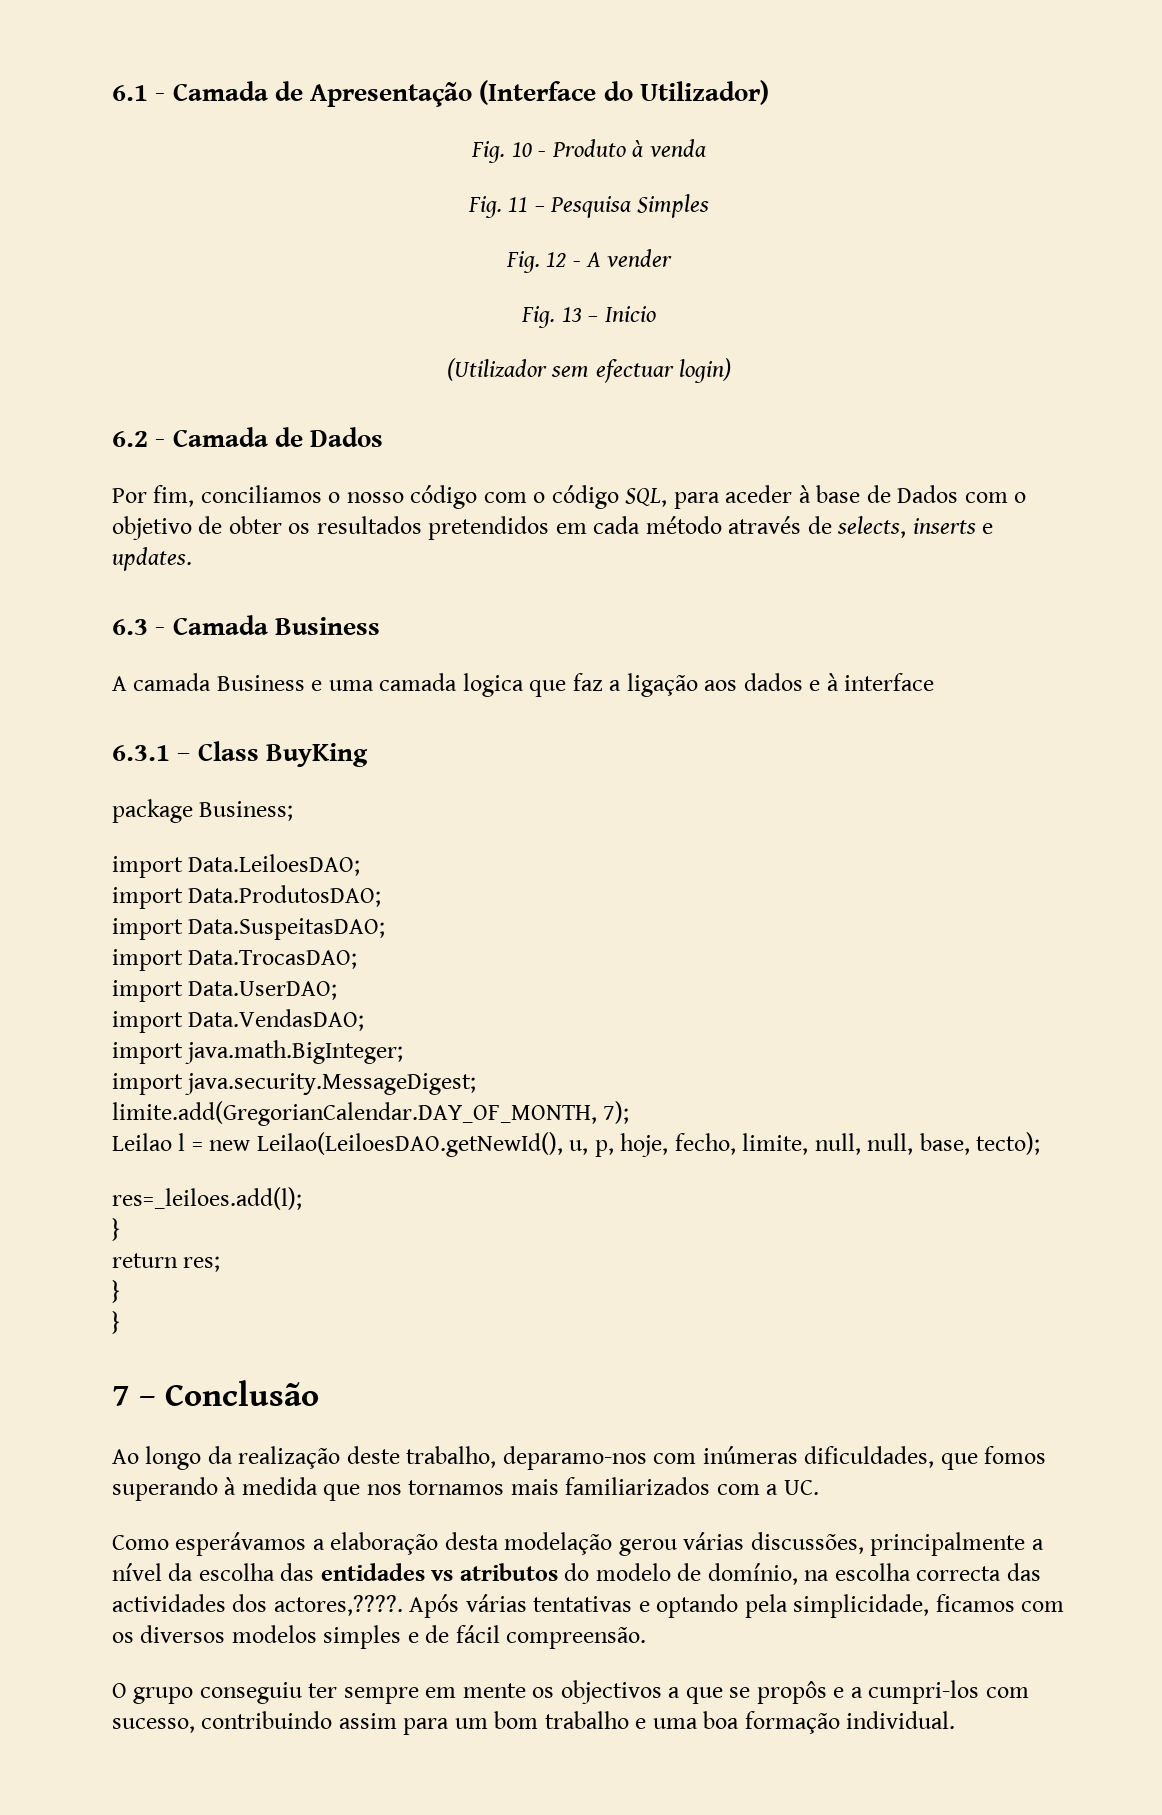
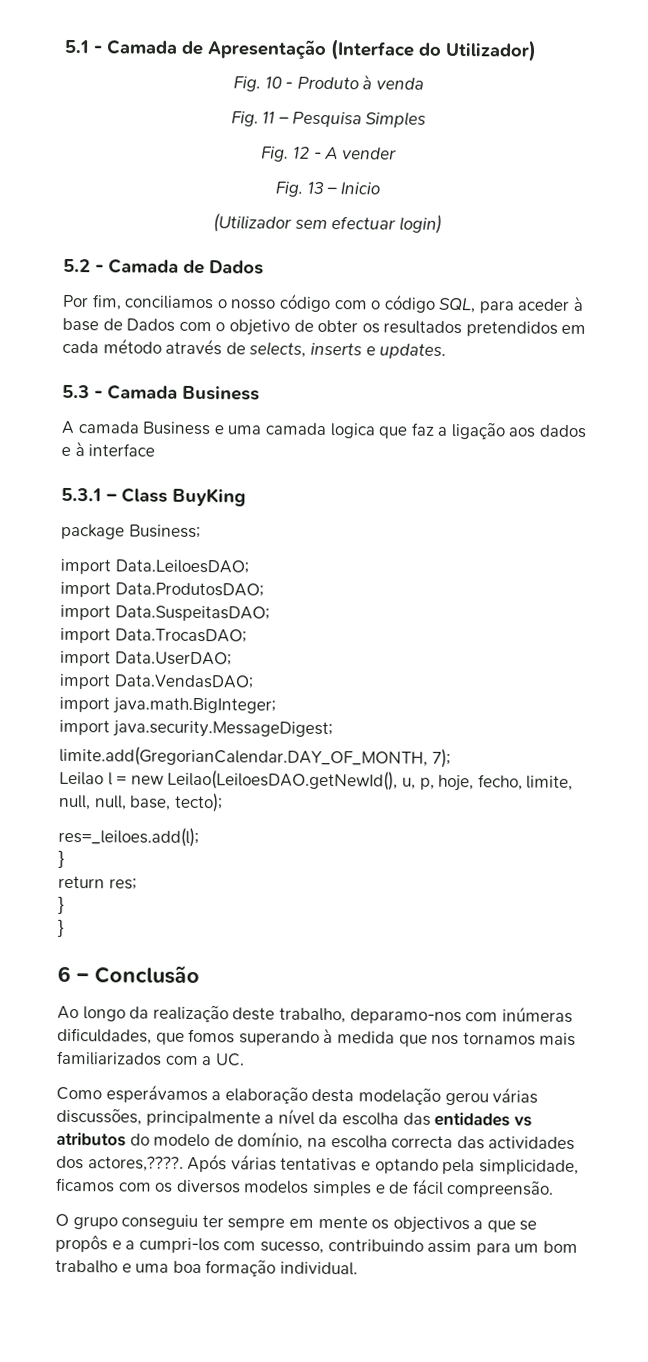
- 6.1 - Camada de Apresentação (Interface do Utilizador)
+ 5.1 - Camada de Apresentação (Interface do Utilizador)
- 6.2 - Camada de Dados
+ 5.2 - Camada de Dados
- 6.3 - Camada Business
+ 5.3 - Camada Business
- 6.3.1 – Class BuyKing
+ 5.3.1 – Class BuyKing
- 7 – Conclusão
+ 6 – Conclusão

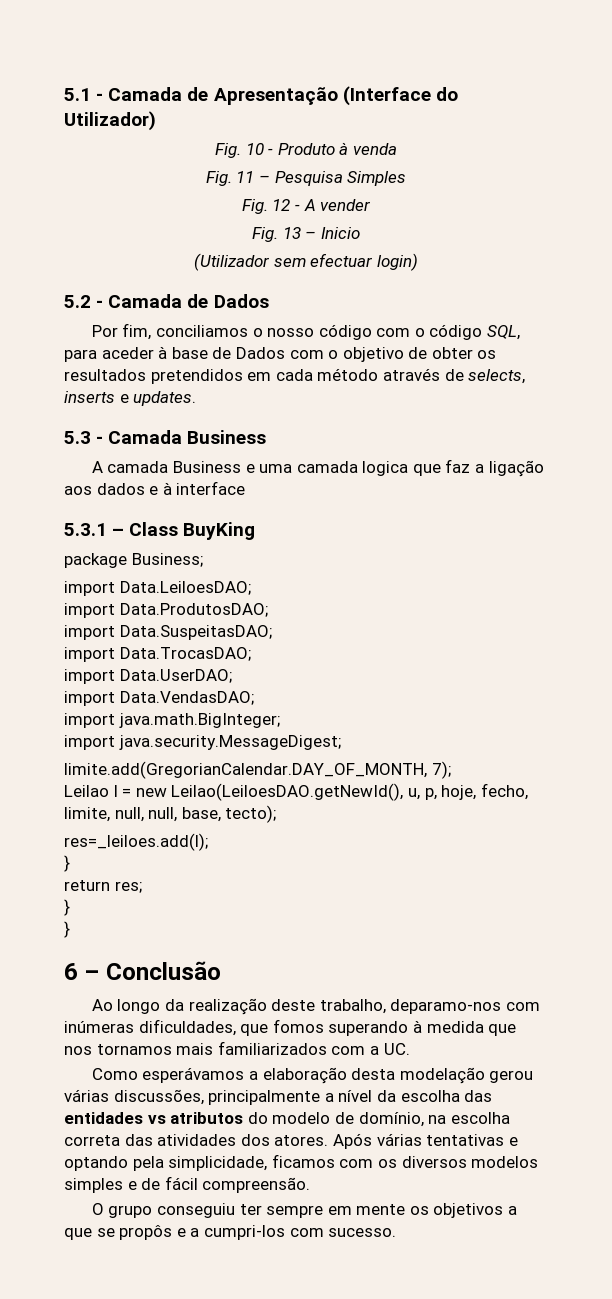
- Como esperávamos a elaboração desta modelação gerou várias discussões, principalmente a nível da escolha das entidades vs atributos do modelo de domínio, na escolha correcta das actividades dos actores,????.
+ Como esperávamos a elaboração desta modelação gerou várias discussões, principalmente a nível da escolha das entidades vs atributos do modelo de domínio, na escolha correta das atividades dos atores.
- O grupo conseguiu ter sempre em mente os objectivos a que se propôs e a cumpri-los com sucesso, contribuindo assim para um bom trabalho e uma boa formação individual.
+ O grupo conseguiu ter sempre em mente os objetivos a que se propôs e a cumpri-los com sucesso.

